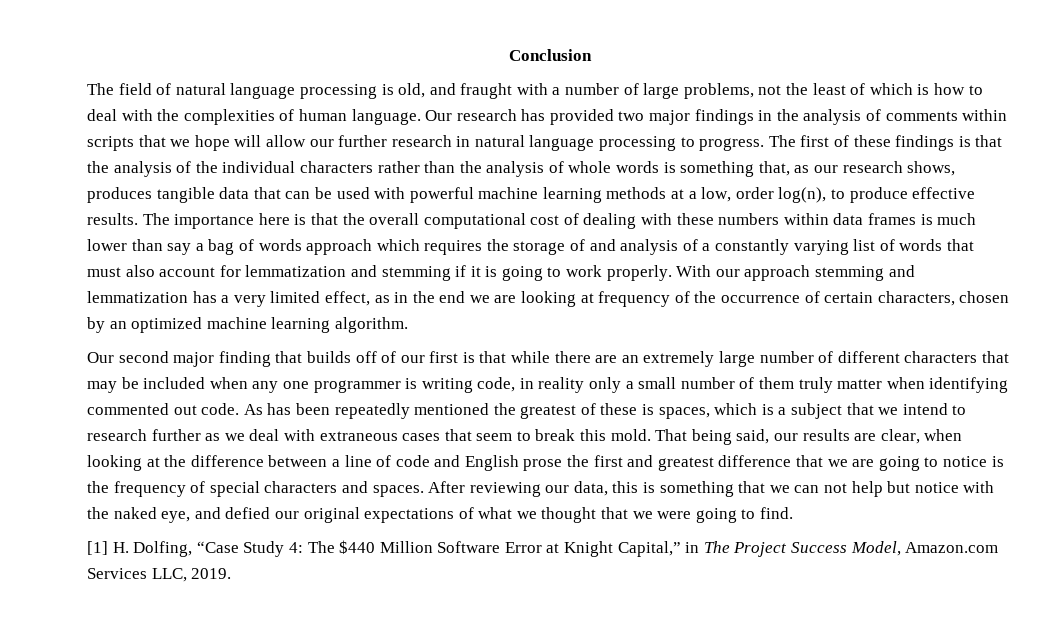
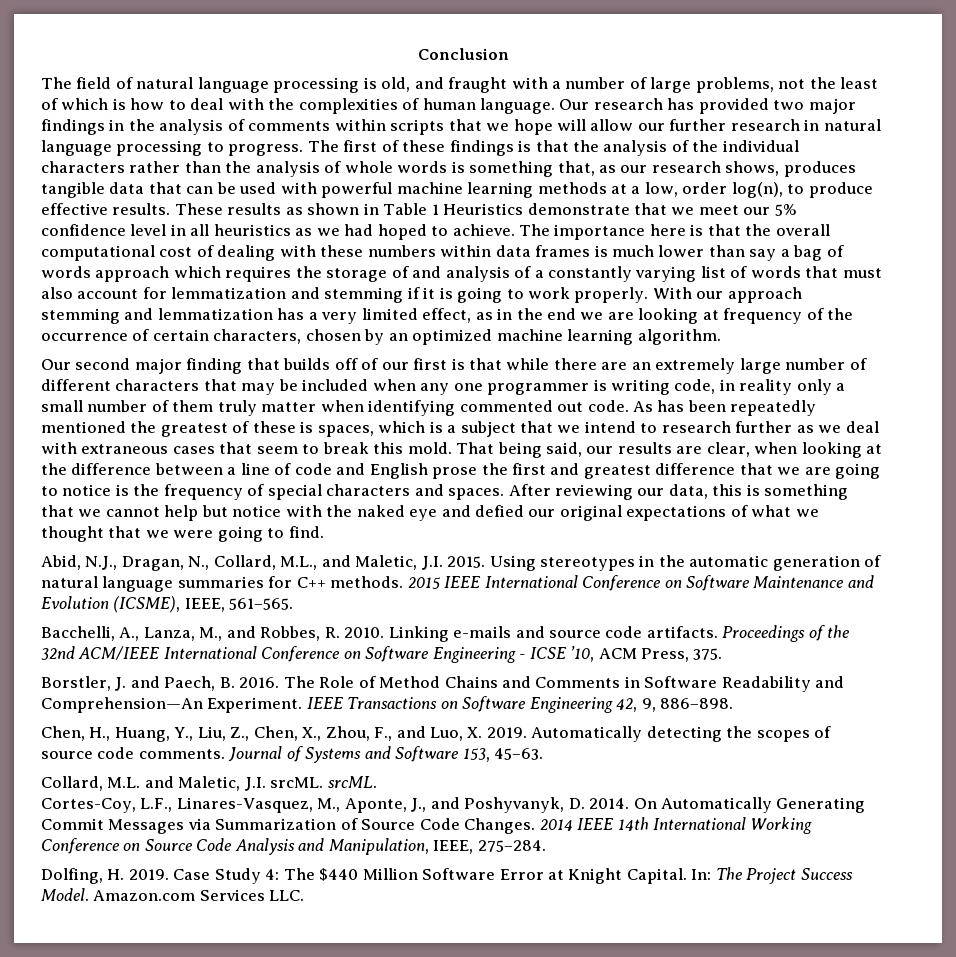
+ These results as shown in Table 1 Heuristics demonstrate that we meet our 5% confidence level in all heuristics as we had hoped to achieve.
- After reviewing our data, this is something that we can not help but notice with the naked eye, and defied our original expectations of what we thought that we were going to find.
+ After reviewing our data, this is something that we cannot help but notice with the naked eye and defied our original expectations of what we thought that we were going to find.
- [1] H. Dolfing, “Case Study 4: The $440 Million Software Error at Knight Capital,” in The Project Success Model, Amazon.com Services LLC, 2019.
+ Abid, N.J., Dragan, N., Collard, M.L., and Maletic, J.I. 2015. Using stereotypes in the automatic generation of natural language summaries for C++ methods. 2015 IEEE International Conference on Software Maintenance and Evolution (ICSME), IEEE, 561–565.
+ Bacchelli, A., Lanza, M., and Robbes, R. 2010. Linking e-mails and source code artifacts. Proceedings of the 32nd ACM/IEEE International Conference on Software Engineering - ICSE ’10, ACM Press, 375.
+ Borstler, J. and Paech, B. 2016. The Role of Method Chains and Comments in Software Readability and Comprehension—An Experiment. IEEE Transactions on Software Engineering 42, 9, 886–898.
+ Chen, H., Huang, Y., Liu, Z., Chen, X., Zhou, F., and Luo, X. 2019. Automatically detecting the scopes of source code comments. Journal of Systems and Software 153, 45–63.
+ Collard, M.L. and Maletic, J.I. srcML. srcML.
+ Cortes-Coy, L.F., Linares-Vasquez, M., Aponte, J., and Poshyvanyk, D. 2014. On Automatically Generating Commit Messages via Summarization of Source Code Changes. 2014 IEEE 14th International Working Conference on Source Code Analysis and Manipulation, IEEE, 275–284.
+ Dolfing, H. 2019. Case Study 4: The $440 Million Software Error at Knight Capital. In: The Project Success Model. Amazon.com Services LLC.

